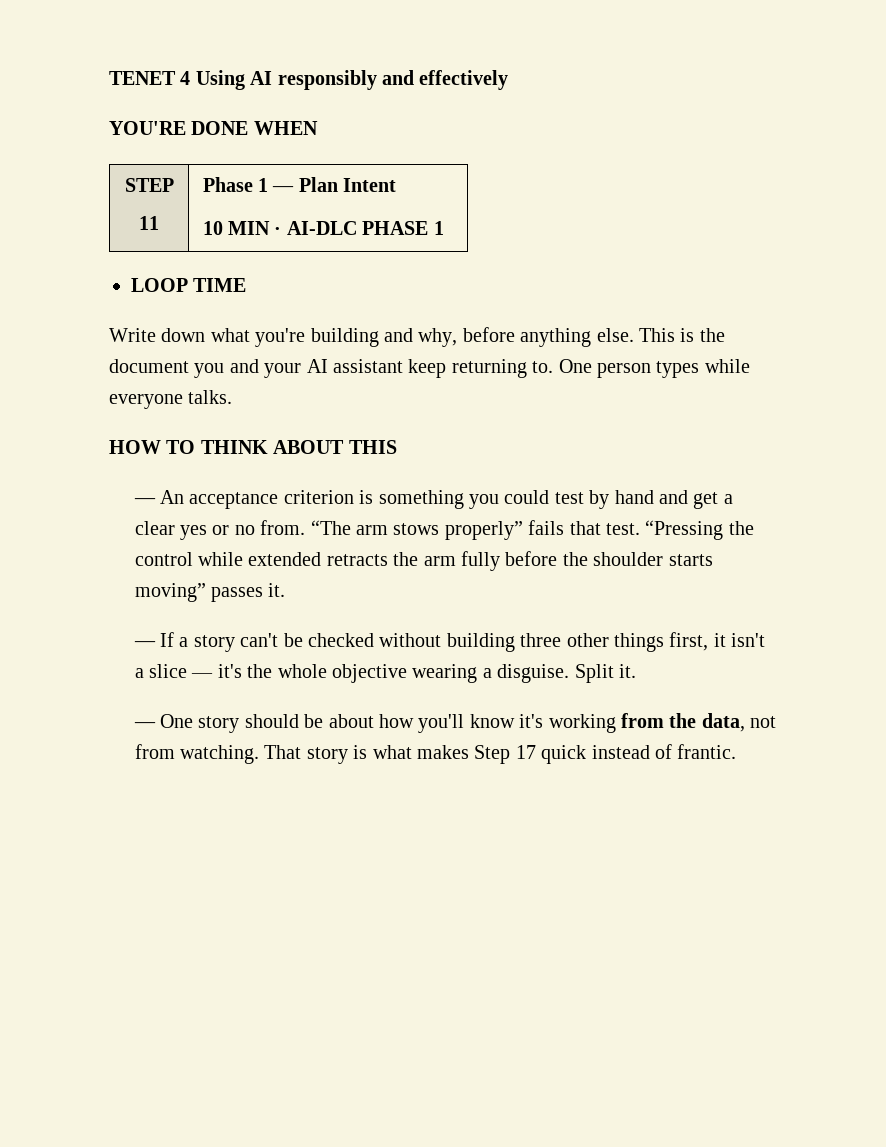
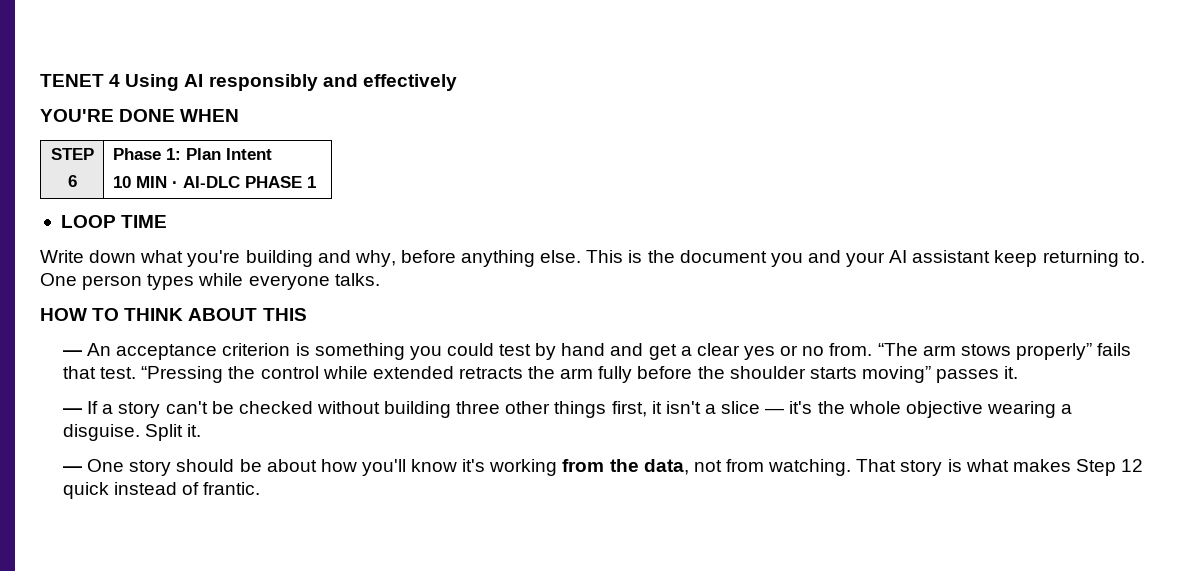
  STEP
- 11 | Phase 1 — Plan Intent
+ 6 | Phase 1: Plan Intent
- That story is what makes Step 17 quick instead of frantic.
+ That story is what makes Step 12 quick instead of frantic.

